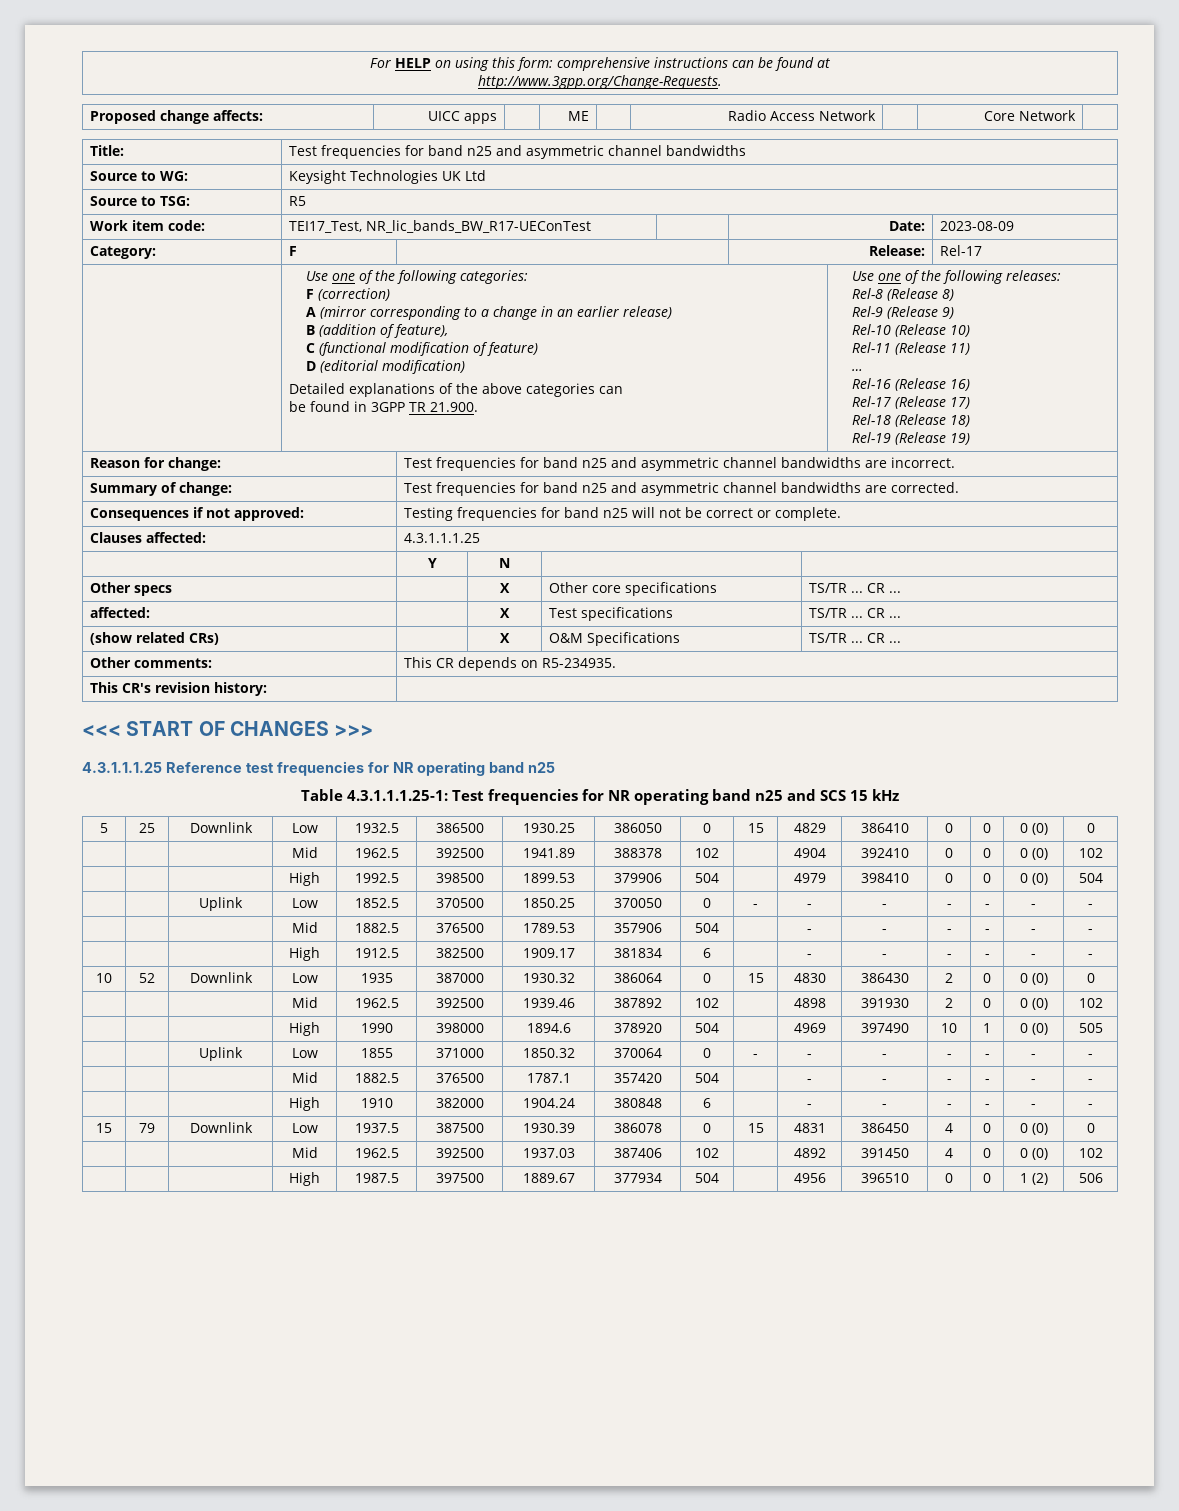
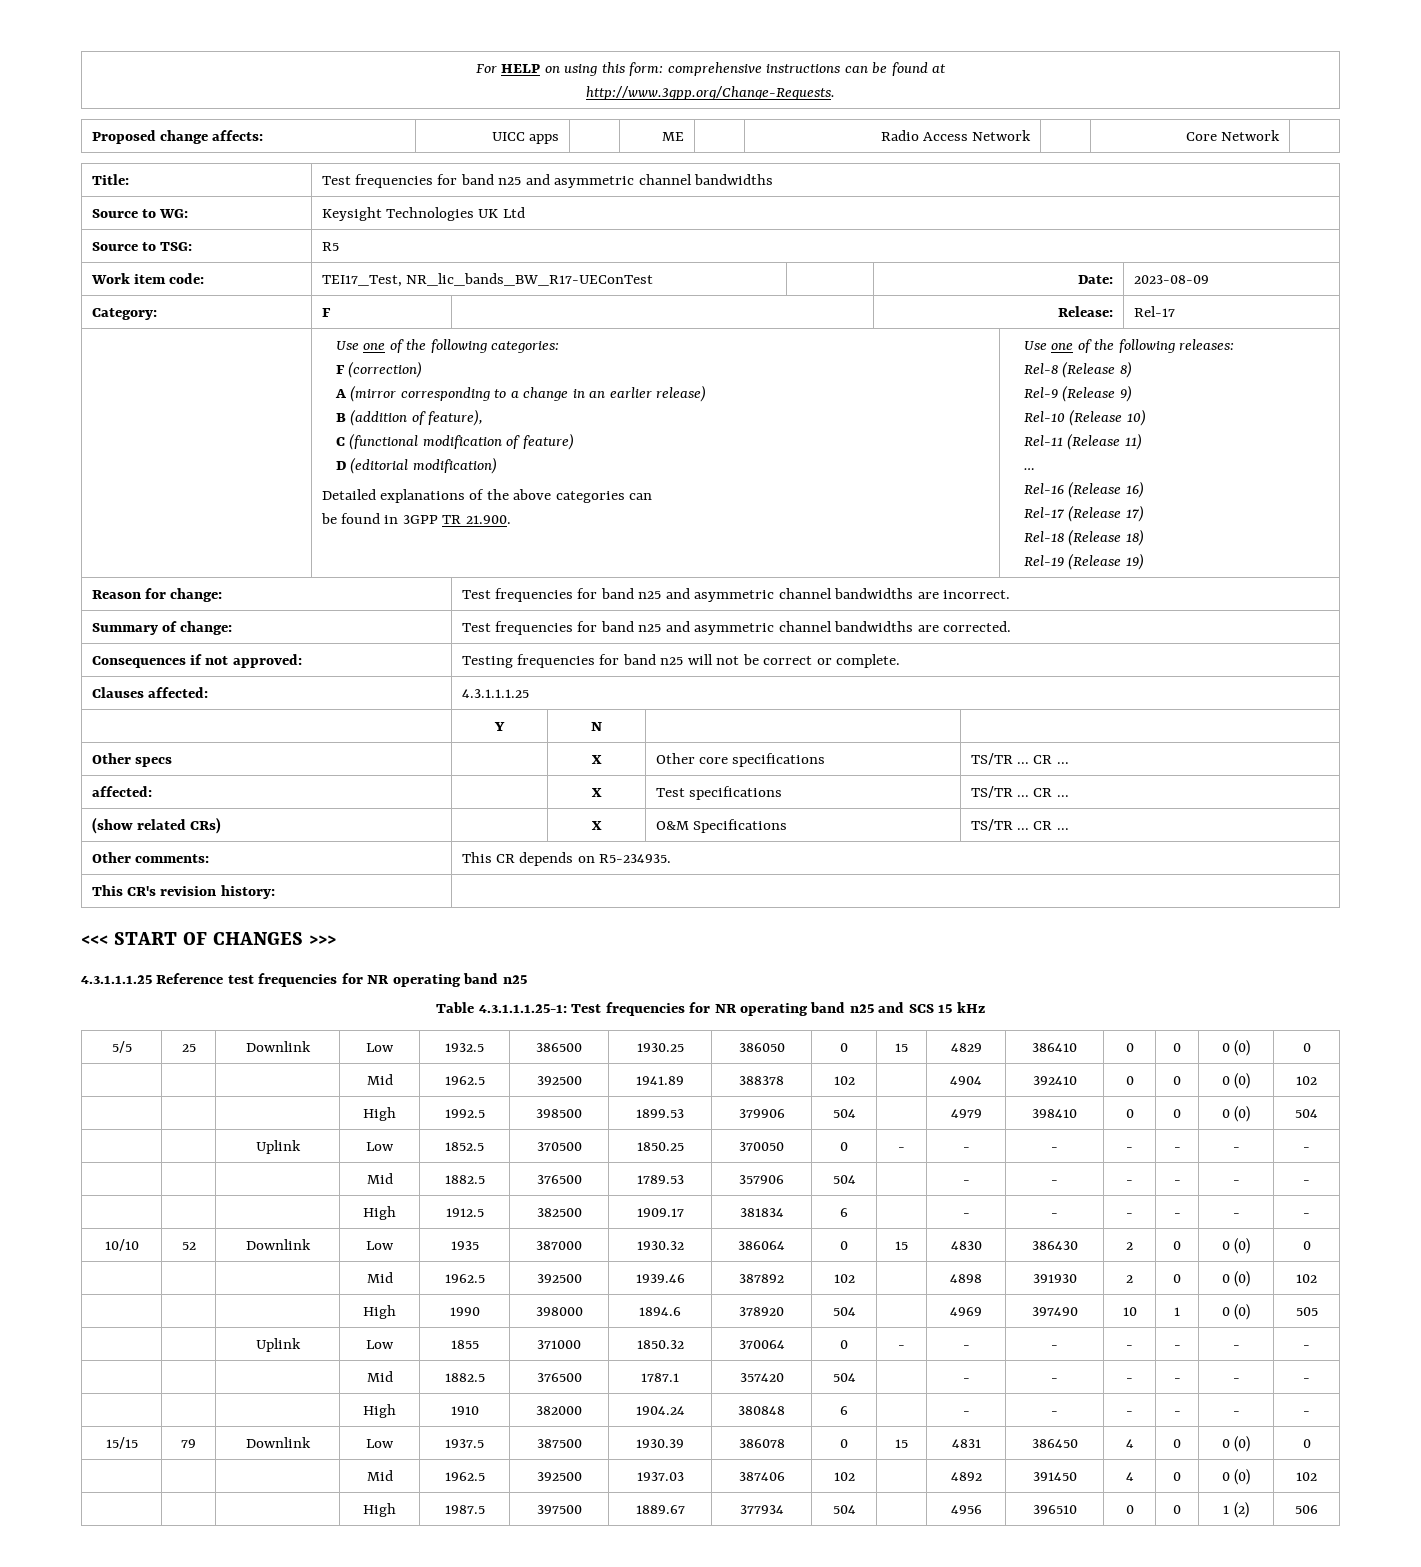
- 5 | 25 | Downlink | Low | 1932.5 | 386500 | 1930.25 | 386050 | 0 | 15 | 4829 | 386410 | 0 | 0 | 0 (0) | 0
+ 5/5 | 25 | Downlink | Low | 1932.5 | 386500 | 1930.25 | 386050 | 0 | 15 | 4829 | 386410 | 0 | 0 | 0 (0) | 0
- 10 | 52 | Downlink | Low | 1935 | 387000 | 1930.32 | 386064 | 0 | 15 | 4830 | 386430 | 2 | 0 | 0 (0) | 0
+ 10/10 | 52 | Downlink | Low | 1935 | 387000 | 1930.32 | 386064 | 0 | 15 | 4830 | 386430 | 2 | 0 | 0 (0) | 0
- 15 | 79 | Downlink | Low | 1937.5 | 387500 | 1930.39 | 386078 | 0 | 15 | 4831 | 386450 | 4 | 0 | 0 (0) | 0
+ 15/15 | 79 | Downlink | Low | 1937.5 | 387500 | 1930.39 | 386078 | 0 | 15 | 4831 | 386450 | 4 | 0 | 0 (0) | 0

